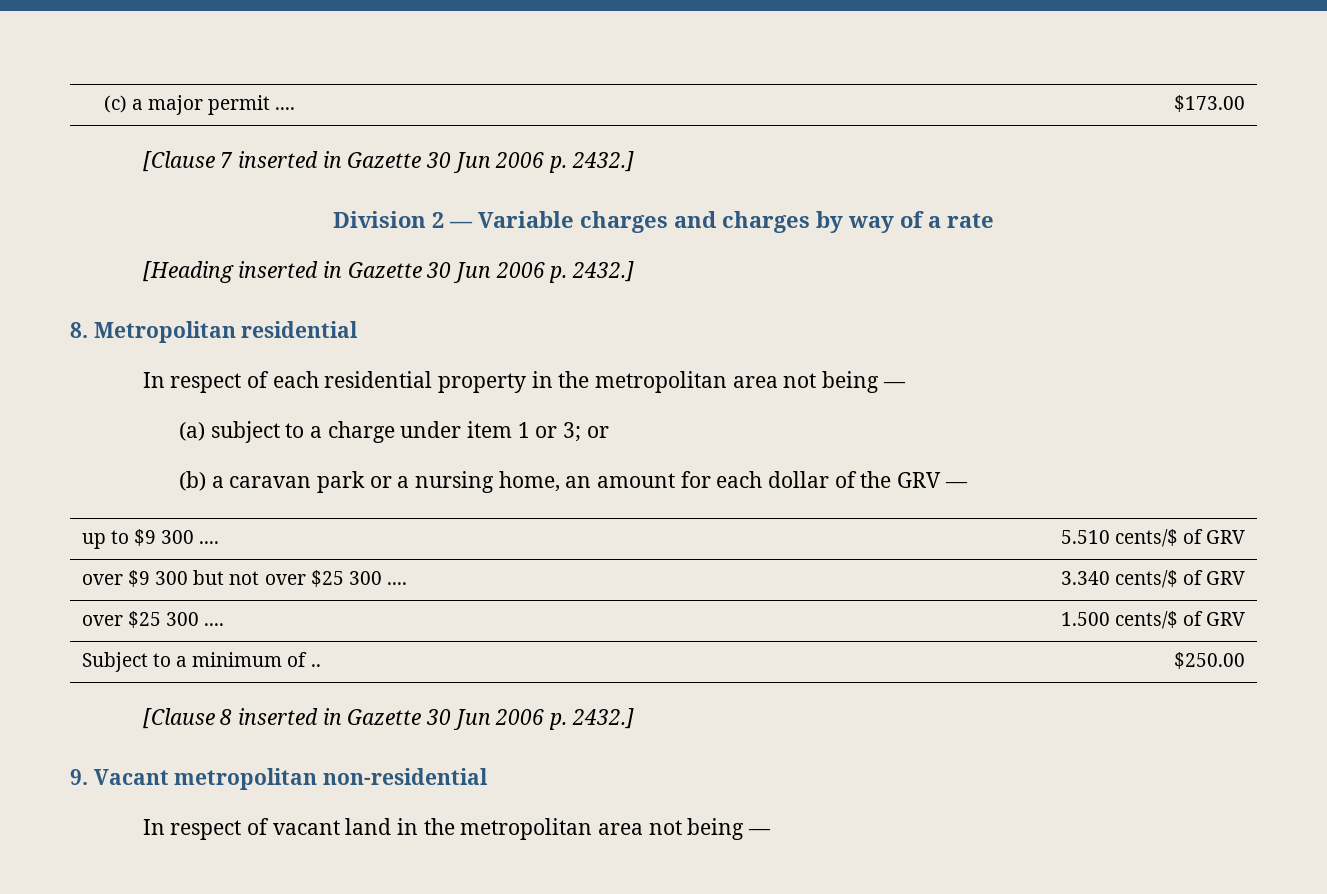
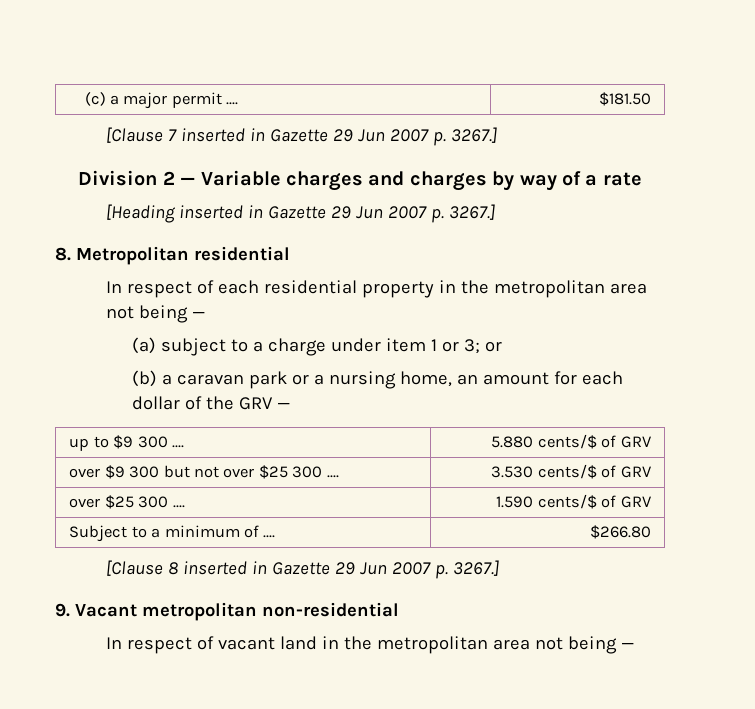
- (c) a major permit .... | $173.00
+ (c) a major permit .... | $181.50
- [Clause 7 inserted in Gazette 30 Jun 2006 p. 2432.]
+ [Clause 7 inserted in Gazette 29 Jun 2007 p. 3267.]
- [Heading inserted in Gazette 30 Jun 2006 p. 2432.]
+ [Heading inserted in Gazette 29 Jun 2007 p. 3267.]
- up to $9 300 .... | 5.510 cents/$ of GRV
+ up to $9 300 .... | 5.880 cents/$ of GRV
- over $9 300 but not over $25 300 .... | 3.340 cents/$ of GRV
+ over $9 300 but not over $25 300 .... | 3.530 cents/$ of GRV
- over $25 300 .... | 1.500 cents/$ of GRV
+ over $25 300 .... | 1.590 cents/$ of GRV
- Subject to a minimum of .. | $250.00
+ Subject to a minimum of .... | $266.80
- [Clause 8 inserted in Gazette 30 Jun 2006 p. 2432.]
+ [Clause 8 inserted in Gazette 29 Jun 2007 p. 3267.]

